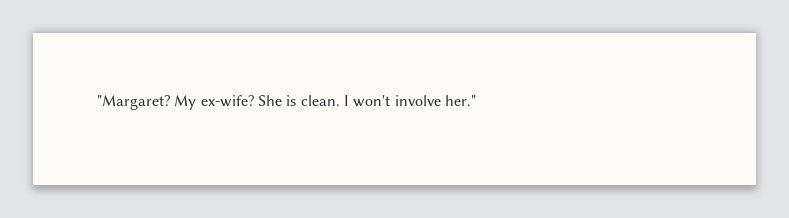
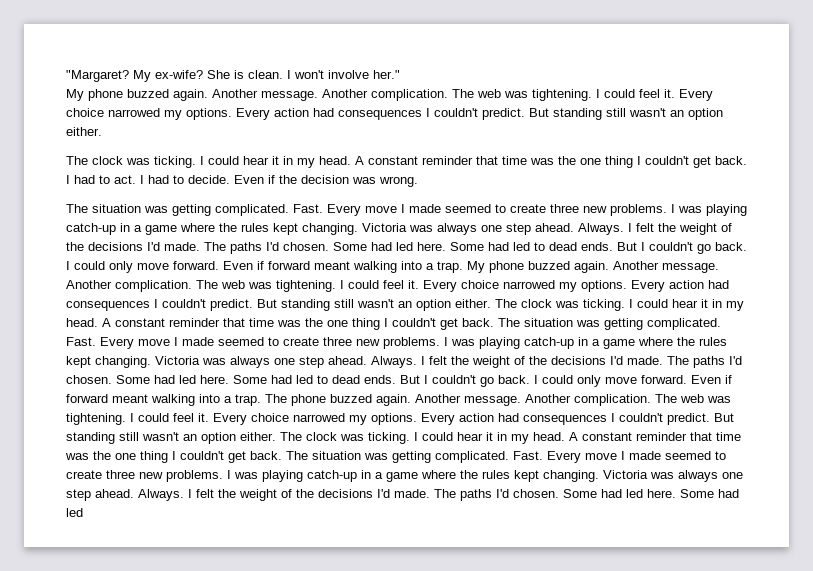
  I won't involve her."
+ My phone buzzed again. Another message. Another complication. The web was tightening. I could feel it. Every choice narrowed my options. Every action had consequences I couldn't predict. But standing still wasn't an option either.
+ The clock was ticking. I could hear it in my head. A constant reminder that time was the one thing I couldn't get back. I had to act. I had to decide. Even if the decision was wrong.
+ The situation was getting complicated. Fast. Every move I made seemed to create three new problems. I was playing catch-up in a game where the rules kept changing. Victoria was always one step ahead. Always. I felt the weight of the decisions I'd made. The paths I'd chosen. Some had led here. Some had led to dead ends. But I couldn't go back. I could only move forward. Even if forward meant walking into a trap. My phone buzzed again. Another message. Another complication. The web was tightening. I could feel it. Every choice narrowed my options. Every action had consequences I couldn't predict. But standing still wasn't an option either. The clock was ticking. I could hear it in my head. A constant reminder that time was the one thing I couldn't get back. The situation was getting complicated. Fast. Every move I made seemed to create three new problems. I was playing catch-up in a game where the rules kept changing. Victoria was always one step ahead. Always. I felt the weight of the decisions I'd made. The paths I'd chosen. Some had led here. Some had led to dead ends. But I couldn't go back. I could only move forward. Even if forward meant walking into a trap. The phone buzzed again. Another message. Another complication. The web was tightening. I could feel it. Every choice narrowed my options. Every action had consequences I couldn't predict. But standing still wasn't an option either. The clock was ticking. I could hear it in my head. A constant reminder that time was the one thing I couldn't get back. The situation was getting complicated. Fast. Every move I made seemed to create three new problems. I was playing catch-up in a game where the rules kept changing. Victoria was always one step ahead. Always. I felt the weight of the decisions I'd made. The paths I'd chosen. Some had led here. Some had led

